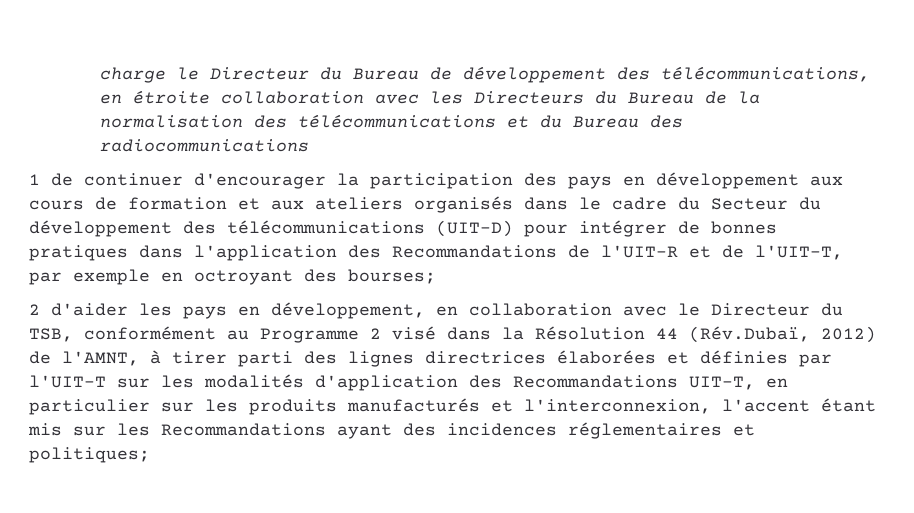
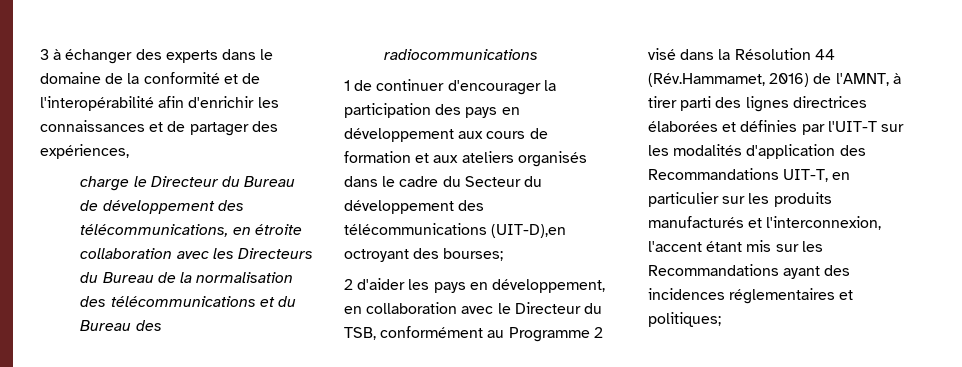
+ 3 à échanger des experts dans le domaine de la conformité et de l'interopérabilité afin d'enrichir les connaissances et de partager des expériences,
- 1 de continuer d'encourager la participation des pays en développement aux cours de formation et aux ateliers organisés dans le cadre du Secteur du développement des télécommunications (UIT-D) pour intégrer de bonnes pratiques dans l'application des Recommandations de l'UIT-R et de l'UIT-T, par exemple en octroyant des bourses;
+ 1 de continuer d'encourager la participation des pays en développement aux cours de formation et aux ateliers organisés dans le cadre du Secteur du développement des télécommunications (UIT-D),en octroyant des bourses;
- 2 d'aider les pays en développement, en collaboration avec le Directeur du TSB, conformément au Programme 2 visé dans la Résolution 44 (Rév.Dubaï, 2012) de l'AMNT, à tirer parti des lignes directrices élaborées et définies par l'UIT-T sur les modalités d'application des Recommandations UIT-T, en particulier sur les produits manufacturés et l'interconnexion, l'accent étant mis sur les Recommandations ayant des incidences réglementaires et politiques;
+ 2 d'aider les pays en développement, en collaboration avec le Directeur du TSB, conformément au Programme 2 visé dans la Résolution 44 (Rév.Hammamet, 2016) de l'AMNT, à tirer parti des lignes directrices élaborées et définies par l'UIT-T sur les modalités d'application des Recommandations UIT-T, en particulier sur les produits manufacturés et l'interconnexion, l'accent étant mis sur les Recommandations ayant des incidences réglementaires et politiques;

